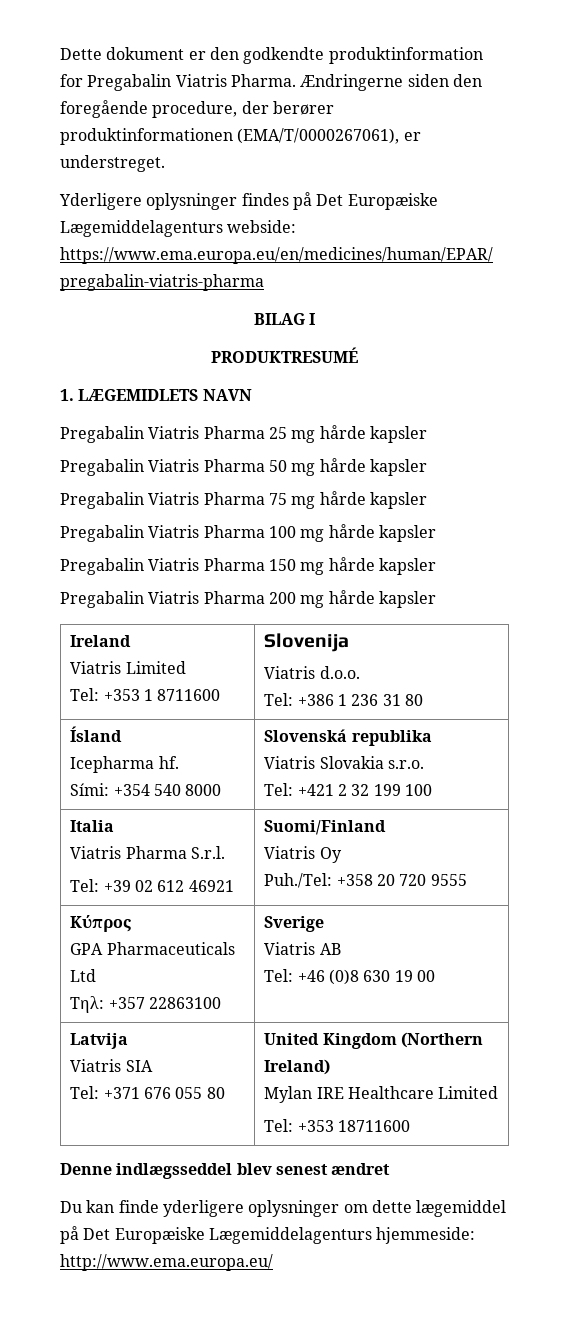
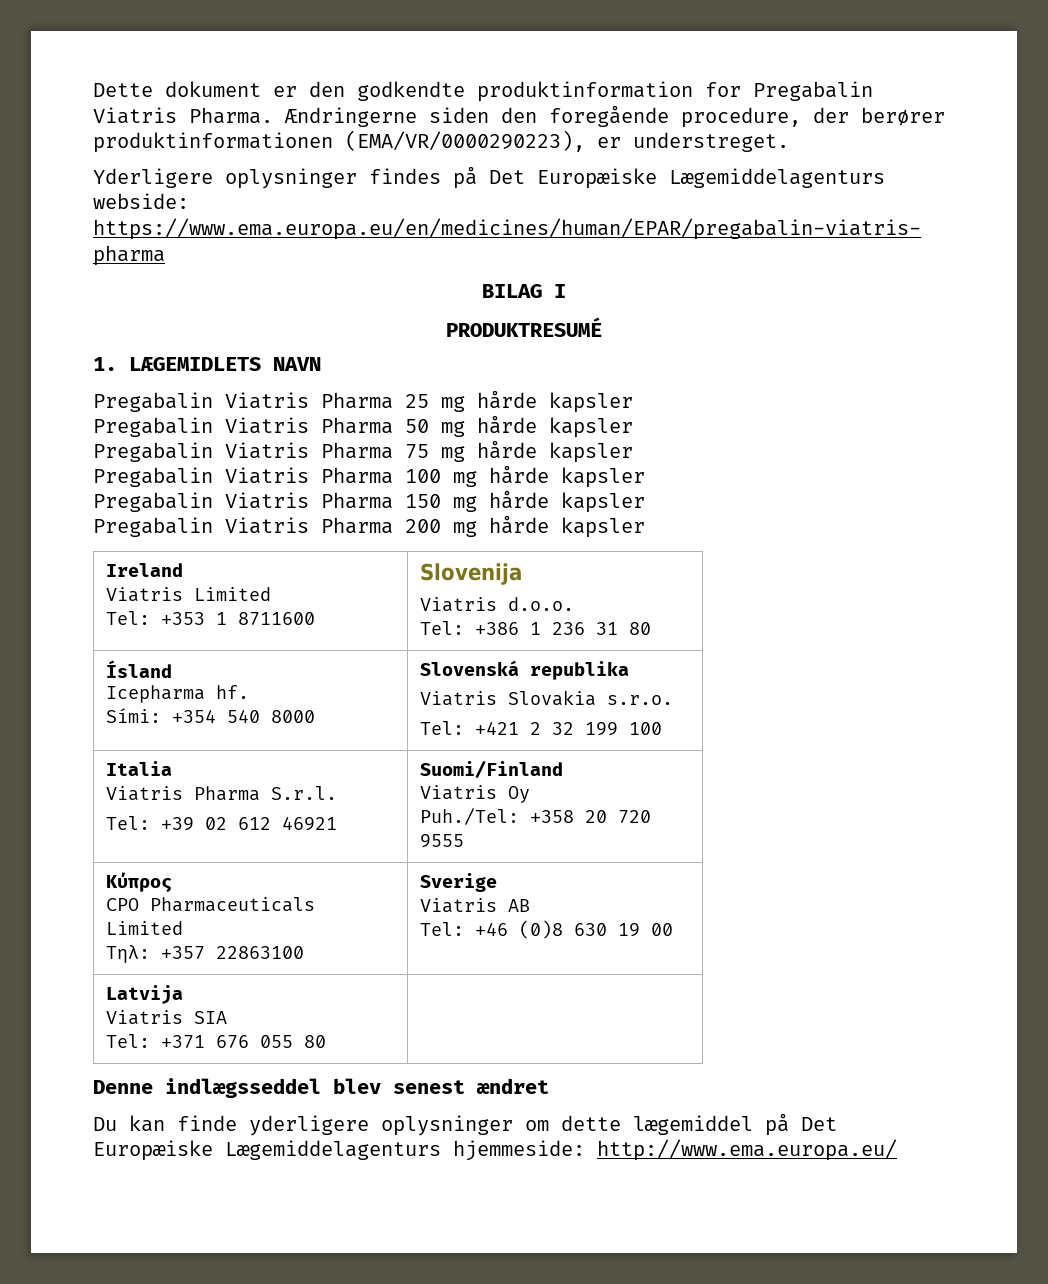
- Ændringerne siden den foregående procedure, der berører produktinformationen (EMA/T/0000267061), er understreget.
+ Ændringerne siden den foregående procedure, der berører produktinformationen (EMA/VR/0000290223), er understreget.
  Κύπρος
- GPA Pharmaceuticals Ltd
+ CPO Pharmaceuticals Limited
  Latvija
  Viatris SIA
- Tel: +371 676 055 80 | United Kingdom (Northern Ireland)
- Mylan IRE Healthcare Limited
- Tel: +353 18711600
+ Tel: +371 676 055 80 |

